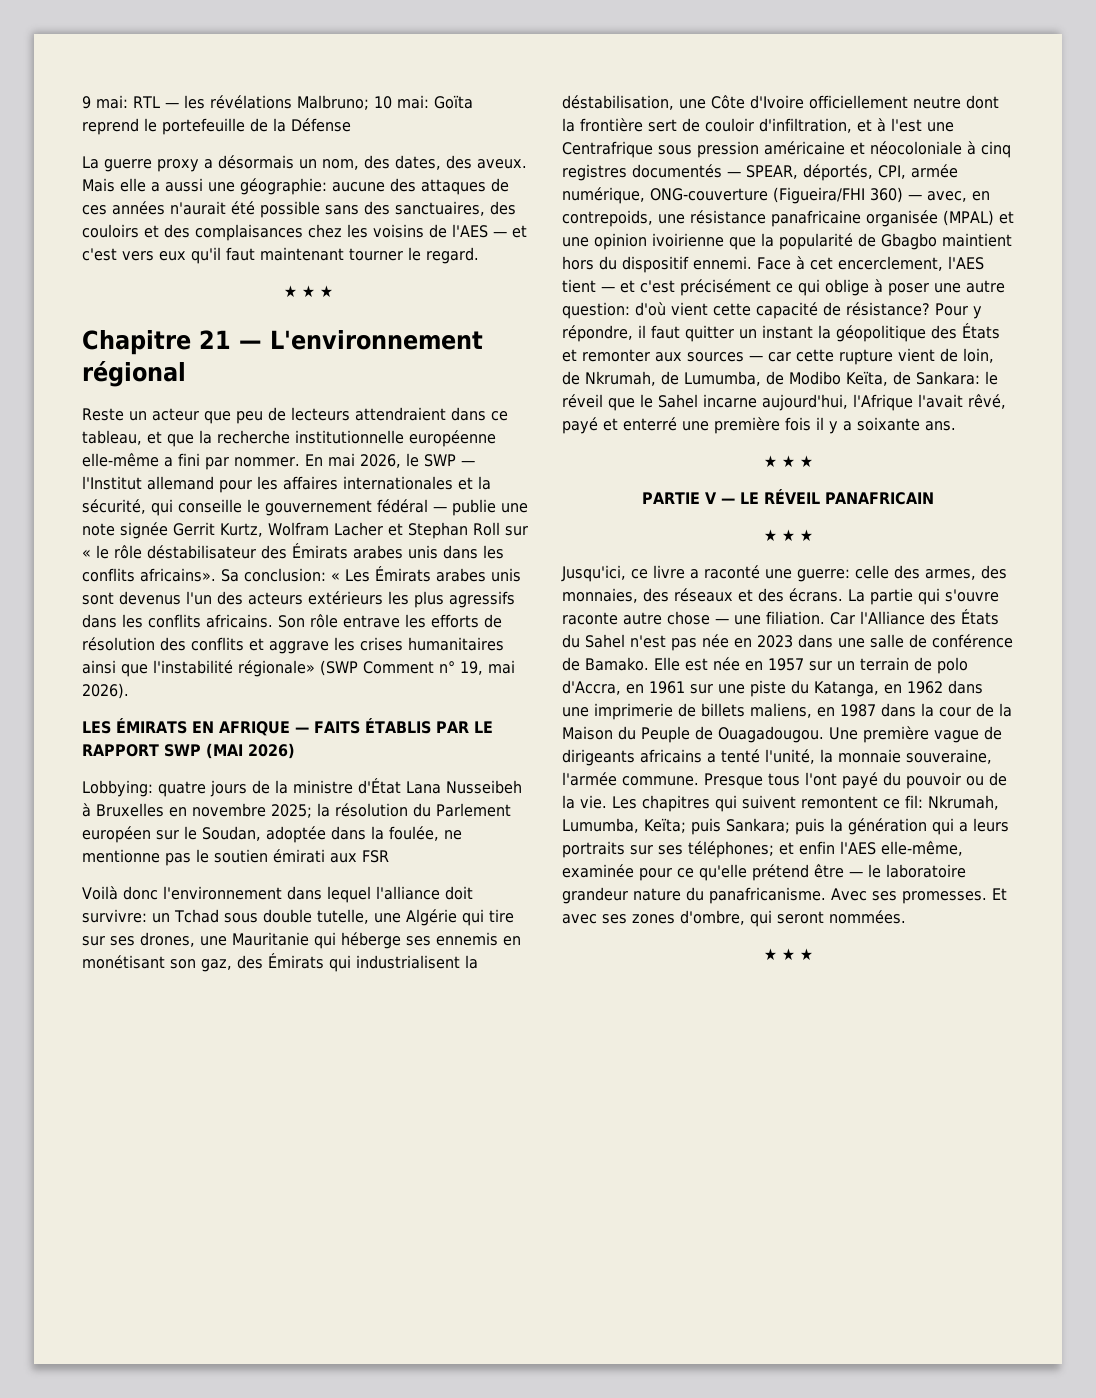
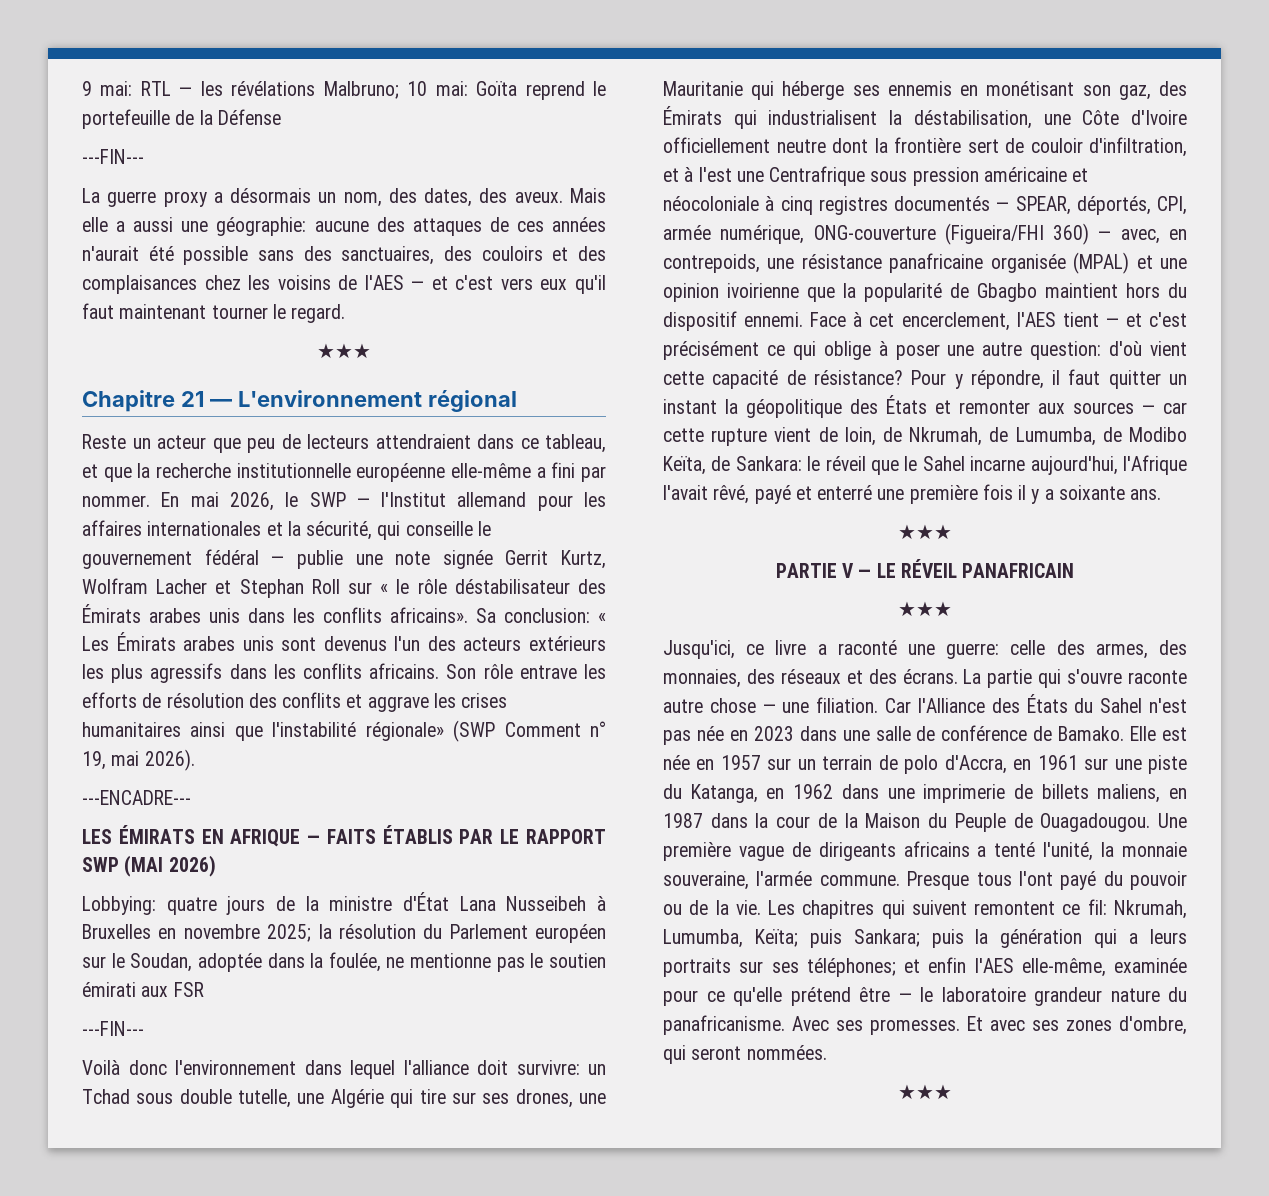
  9 mai: RTL — les révélations Malbruno; 10 mai: Goïta reprend le portefeuille de la Défense
+ ---FIN---
  Mais elle a aussi une géographie: aucune des attaques de ces années n'aurait été possible sans des sanctuaires, des couloirs et des complaisances chez les voisins de l'AES — et c'est vers eux qu'il faut maintenant tourner le regard.
- ★ ★ ★
+ ★★★
+ ---ENCADRE---
  Lobbying: quatre jours de la ministre d'État Lana Nusseibeh à Bruxelles en novembre 2025; la résolution du Parlement européen sur le Soudan, adoptée dans la foulée, ne mentionne pas le soutien émirati aux FSR
+ ---FIN---
  Pour y répondre, il faut quitter un instant la géopolitique des États et remonter aux sources — car cette rupture vient de loin, de Nkrumah, de Lumumba, de Modibo Keïta, de Sankara: le réveil que le Sahel incarne aujourd'hui, l'Afrique l'avait rêvé, payé et enterré une première fois il y a soixante ans.
- ★ ★ ★
+ ★★★
  PARTIE V — LE RÉVEIL PANAFRICAIN
- ★ ★ ★
+ ★★★
  Et avec ses zones d'ombre, qui seront nommées.
- ★ ★ ★
+ ★★★

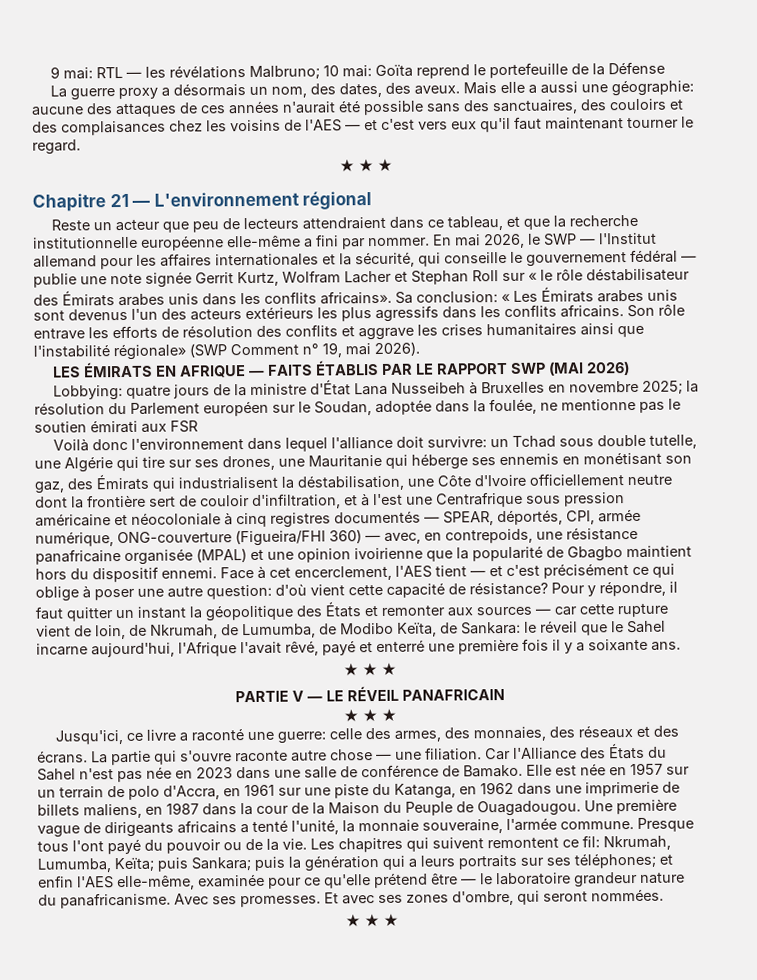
  9 mai: RTL — les révélations Malbruno; 10 mai: Goïta reprend le portefeuille de la Défense
- ---FIN---
  Mais elle a aussi une géographie: aucune des attaques de ces années n'aurait été possible sans des sanctuaires, des couloirs et des complaisances chez les voisins de l'AES — et c'est vers eux qu'il faut maintenant tourner le regard.
- ★★★
+ ★ ★ ★
- ---ENCADRE---
  Lobbying: quatre jours de la ministre d'État Lana Nusseibeh à Bruxelles en novembre 2025; la résolution du Parlement européen sur le Soudan, adoptée dans la foulée, ne mentionne pas le soutien émirati aux FSR
- ---FIN---
  Pour y répondre, il faut quitter un instant la géopolitique des États et remonter aux sources — car cette rupture vient de loin, de Nkrumah, de Lumumba, de Modibo Keïta, de Sankara: le réveil que le Sahel incarne aujourd'hui, l'Afrique l'avait rêvé, payé et enterré une première fois il y a soixante ans.
- ★★★
+ ★ ★ ★
  PARTIE V — LE RÉVEIL PANAFRICAIN
- ★★★
+ ★ ★ ★
  Et avec ses zones d'ombre, qui seront nommées.
- ★★★
+ ★ ★ ★

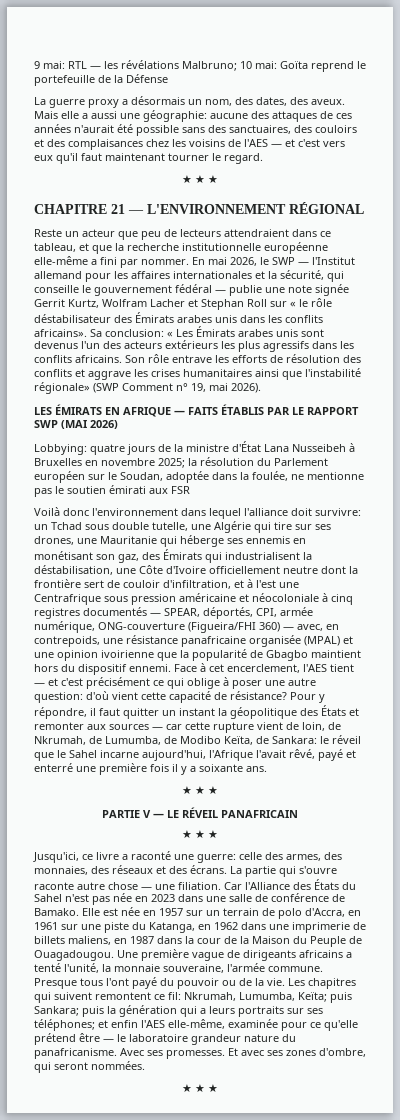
- Chapitre 21 — L'environnement régional
+ CHAPITRE 21 — L'ENVIRONNEMENT RÉGIONAL

